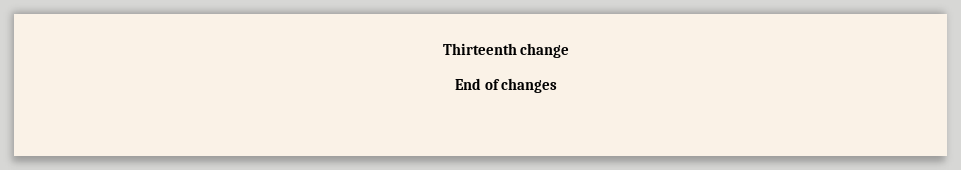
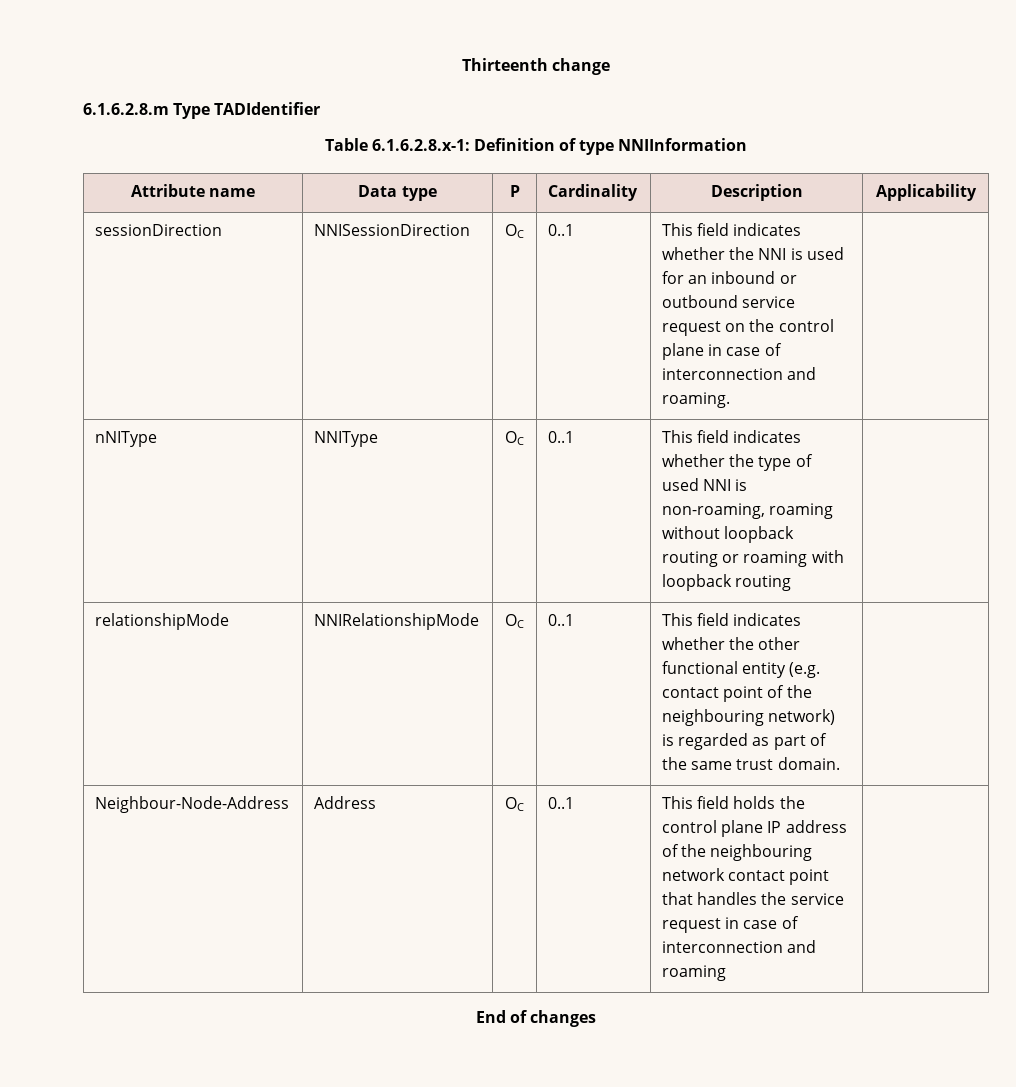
+ 6.1.6.2.8.m Type TADIdentifier
+ Table 6.1.6.2.8.x-1: Definition of type NNIInformation
+ Attribute name | Data type | P | Cardinality | Description | Applicability
+ sessionDirection | NNISessionDirection | OC | 0..1 | This field indicates whether the NNI is used for an inbound or outbound service request on the control plane in case of interconnection and roaming. |
+ nNIType | NNIType | OC | 0..1 | This field indicates whether the type of used NNI is non-roaming, roaming without loopback routing or roaming with loopback routing |
+ relationshipMode | NNIRelationshipMode | OC | 0..1 | This field indicates whether the other functional entity (e.g. contact point of the neighbouring network) is regarded as part of the same trust domain. |
+ Neighbour-Node-Address | Address | OC | 0..1 | This field holds the control plane IP address of the neighbouring network contact point that handles the service request in case of interconnection and roaming |

